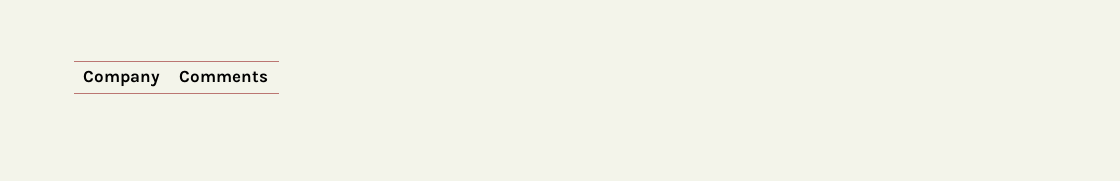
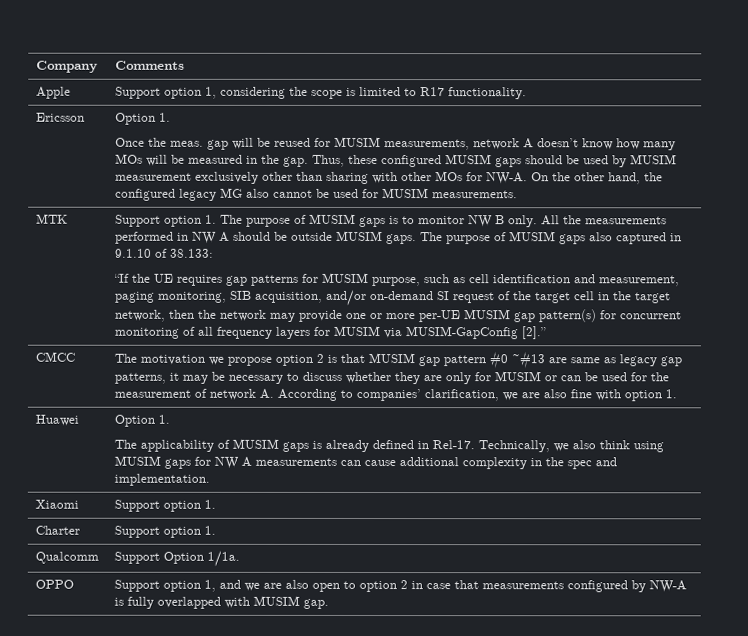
+ Apple | Support option 1, considering the scope is limited to R17 functionality.
+ Ericsson | Option 1.
+ Once the meas. gap will be reused for MUSIM measurements, network A doesn’t know how many MOs will be measured in the gap. Thus, these configured MUSIM gaps should be used by MUSIM measurement exclusively other than sharing with other MOs for NW-A. On the other hand, the configured legacy MG also cannot be used for MUSIM measurements.
+ MTK | Support option 1. The purpose of MUSIM gaps is to monitor NW B only. All the measurements performed in NW A should be outside MUSIM gaps. The purpose of MUSIM gaps also captured in 9.1.10 of 38.133:
+ “If the UE requires gap patterns for MUSIM purpose, such as cell identification and measurement, paging monitoring, SIB acquisition, and/or on-demand SI request of the target cell in the target network, then the network may provide one or more per-UE MUSIM gap pattern(s) for concurrent monitoring of all frequency layers for MUSIM via MUSIM-GapConfig [2].”
+ CMCC | The motivation we propose option 2 is that MUSIM gap pattern #0 ~#13 are same as legacy gap patterns, it may be necessary to discuss whether they are only for MUSIM or can be used for the measurement of network A. According to companies’ clarification, we are also fine with option 1.
+ Huawei | Option 1.
+ The applicability of MUSIM gaps is already defined in Rel-17. Technically, we also think using MUSIM gaps for NW A measurements can cause additional complexity in the spec and implementation.
+ Xiaomi | Support option 1.
+ Charter | Support option 1.
+ Qualcomm | Support Option 1/1a.
+ OPPO | Support option 1, and we are also open to option 2 in case that measurements configured by NW-A is fully overlapped with MUSIM gap.

